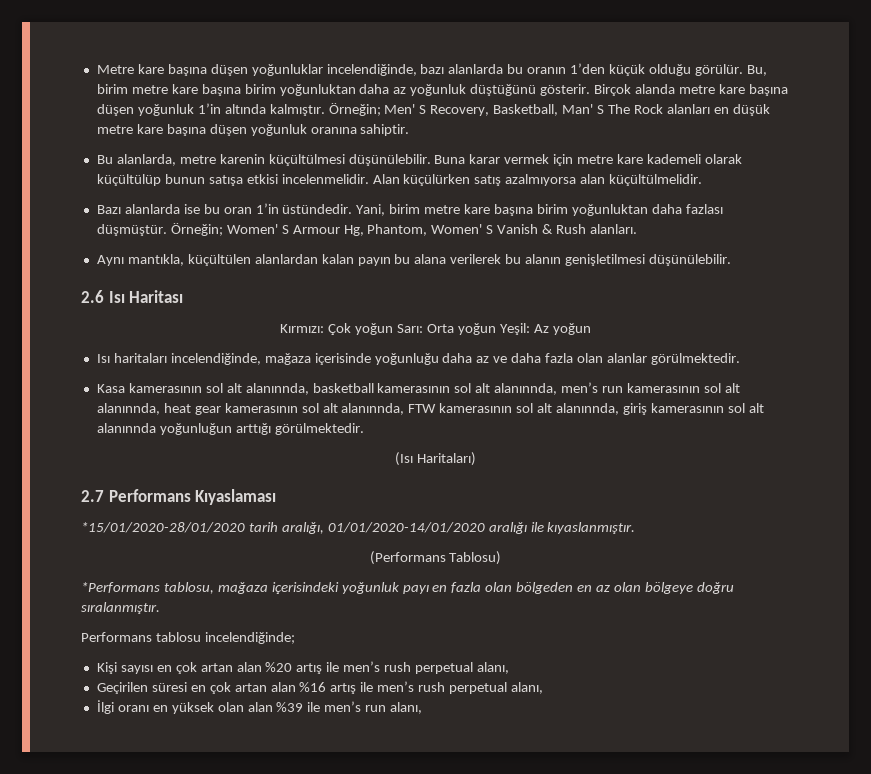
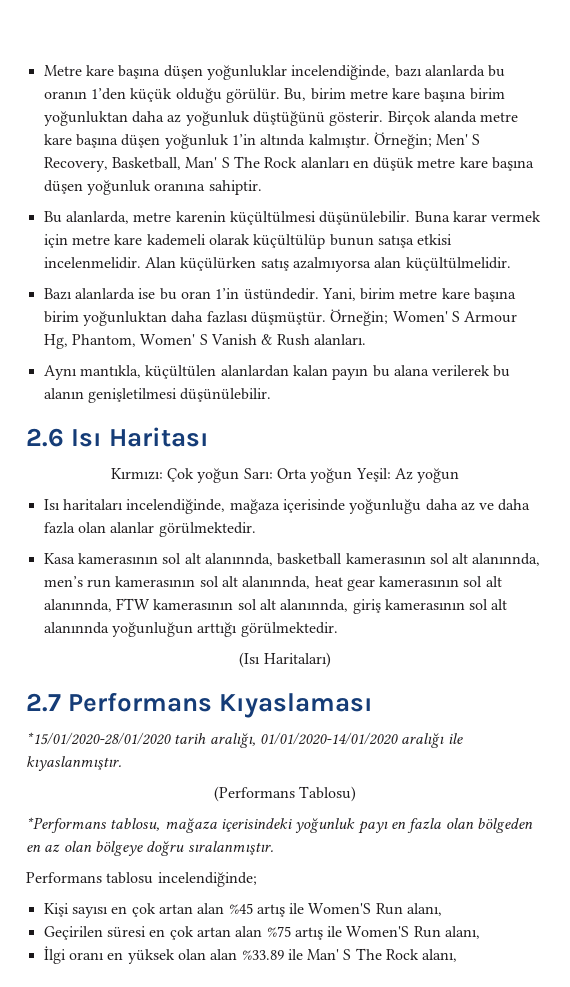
- Kişi sayısı en çok artan alan %20 artış ile men’s rush perpetual alanı,
+ Kişi sayısı en çok artan alan %45 artış ile Women'S Run alanı,
- Geçirilen süresi en çok artan alan %16 artış ile men’s rush perpetual alanı,
+ Geçirilen süresi en çok artan alan %75 artış ile Women'S Run alanı,
- İlgi oranı en yüksek olan alan %39 ile men’s run alanı,
+ İlgi oranı en yüksek olan alan %33.89 ile Man' S The Rock alanı,

